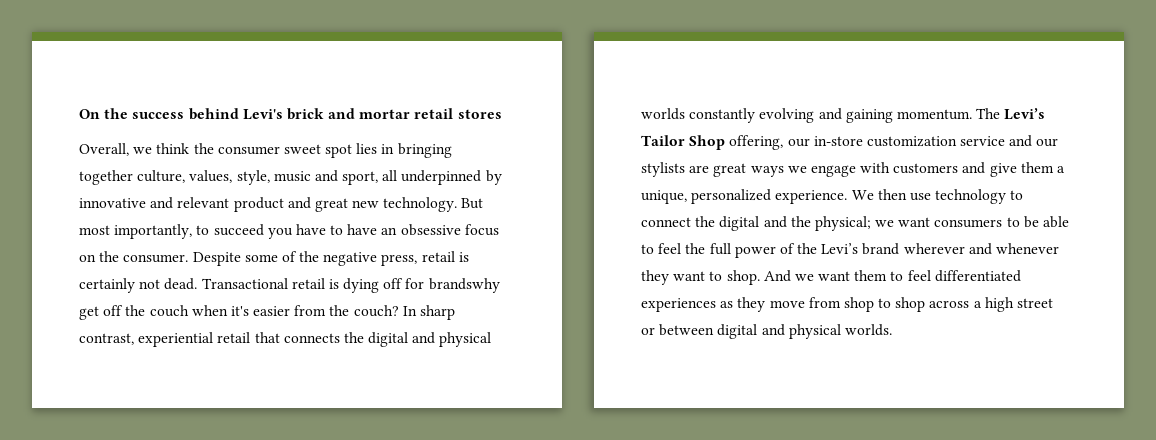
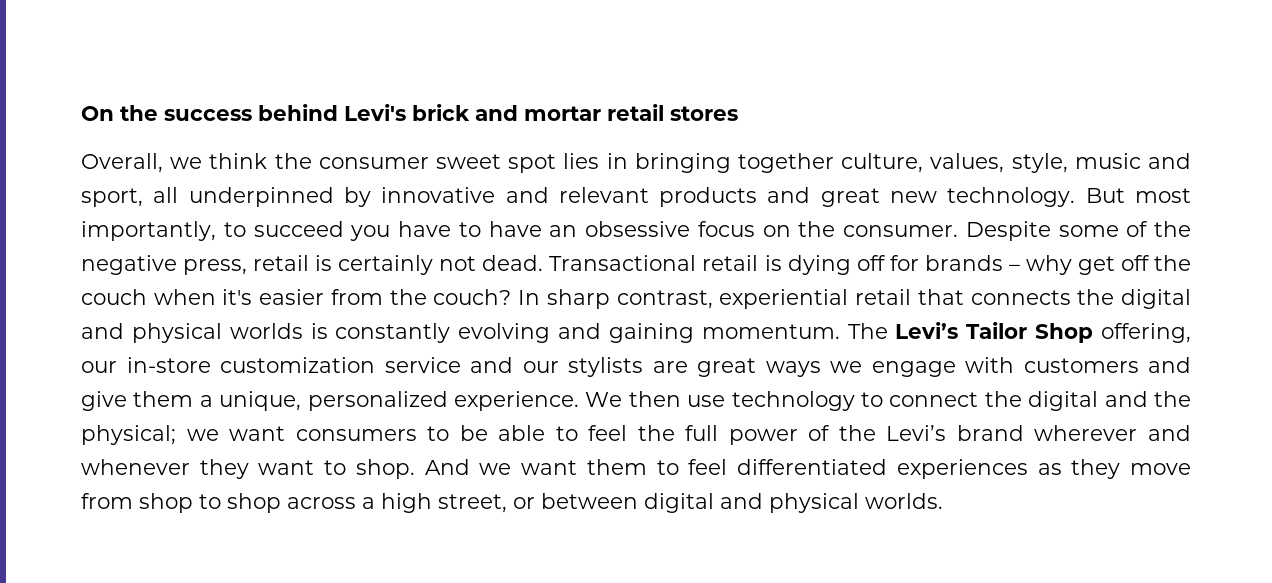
- Overall, we think the consumer sweet spot lies in bringing together culture, values, style, music and sport, all underpinned by innovative and relevant product and great new technology.
+ Overall, we think the consumer sweet spot lies in bringing together culture, values, style, music and sport, all underpinned by innovative and relevant products and great new technology.
- Transactional retail is dying off for brandswhy get off the couch when it's easier from the couch?
+ Transactional retail is dying off for brands – why get off the couch when it's easier from the couch?
- In sharp contrast, experiential retail that connects the digital and physical worlds constantly evolving and gaining momentum.
+ In sharp contrast, experiential retail that connects the digital and physical worlds is constantly evolving and gaining momentum.
- And we want them to feel differentiated experiences as they move from shop to shop across a high street or between digital and physical worlds.
+ And we want them to feel differentiated experiences as they move from shop to shop across a high street, or between digital and physical worlds.

